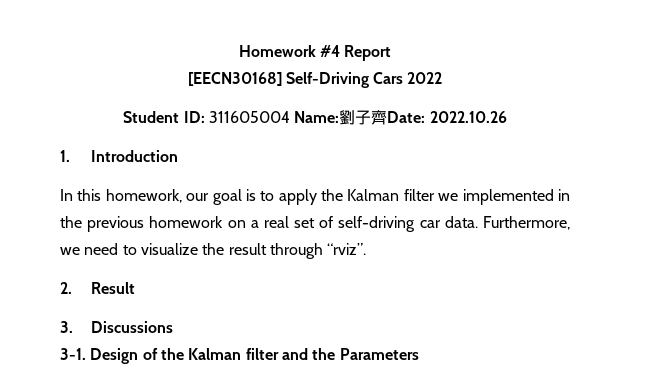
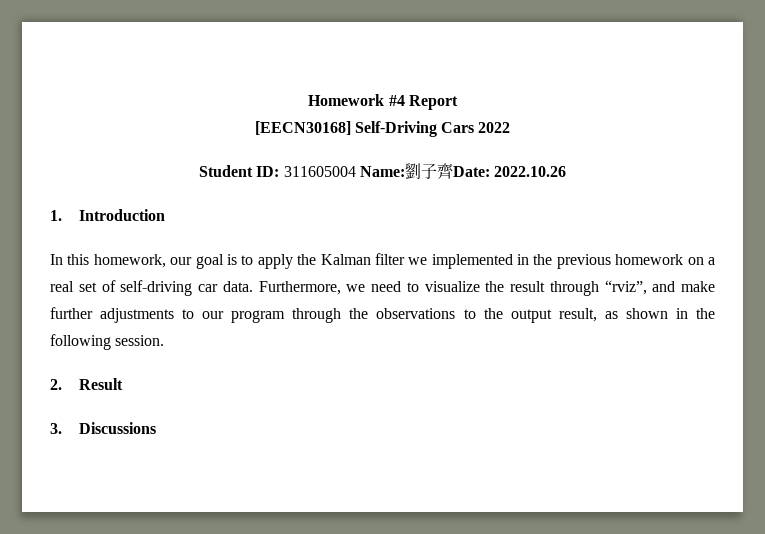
- Furthermore, we need to visualize the result through “rviz”.
+ Furthermore, we need to visualize the result through “rviz”, and make further adjustments to our program through the observations to the output result, as shown in the following session.
  2. Result
  3. Discussions
- 3-1. Design of the Kalman filter and the Parameters

